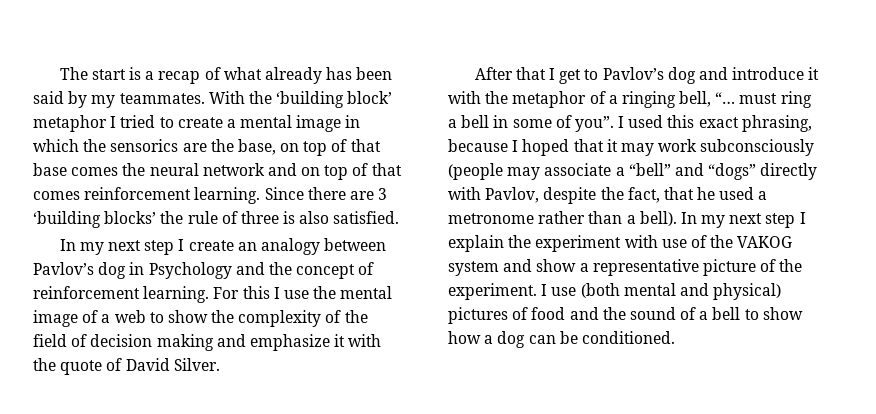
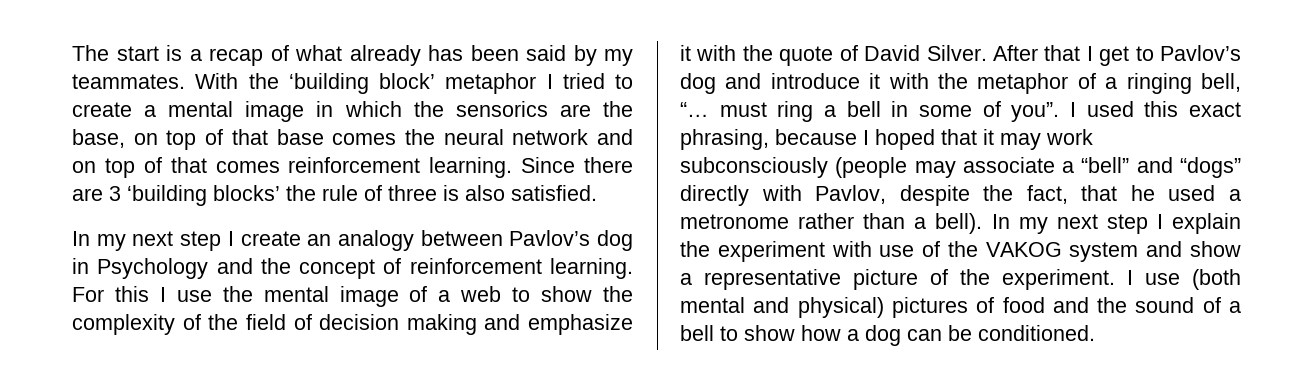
- For this I use the mental image of a web to show the complexity of the field of decision making and emphasize it with the quote of David Silver.
- After that I get to Pavlov’s dog and introduce it with the metaphor of a ringing bell, “… must ring a bell in some of you”.
+ For this I use the mental image of a web to show the complexity of the field of decision making and emphasize it with the quote of David Silver. After that I get to Pavlov’s dog and introduce it with the metaphor of a ringing bell, “… must ring a bell in some of you”.

